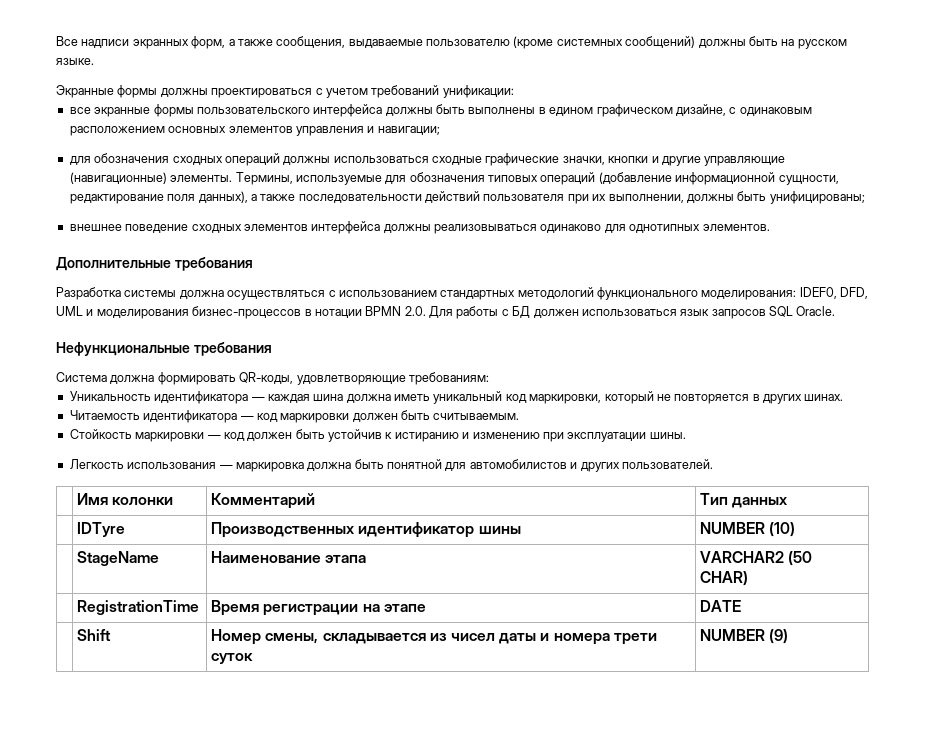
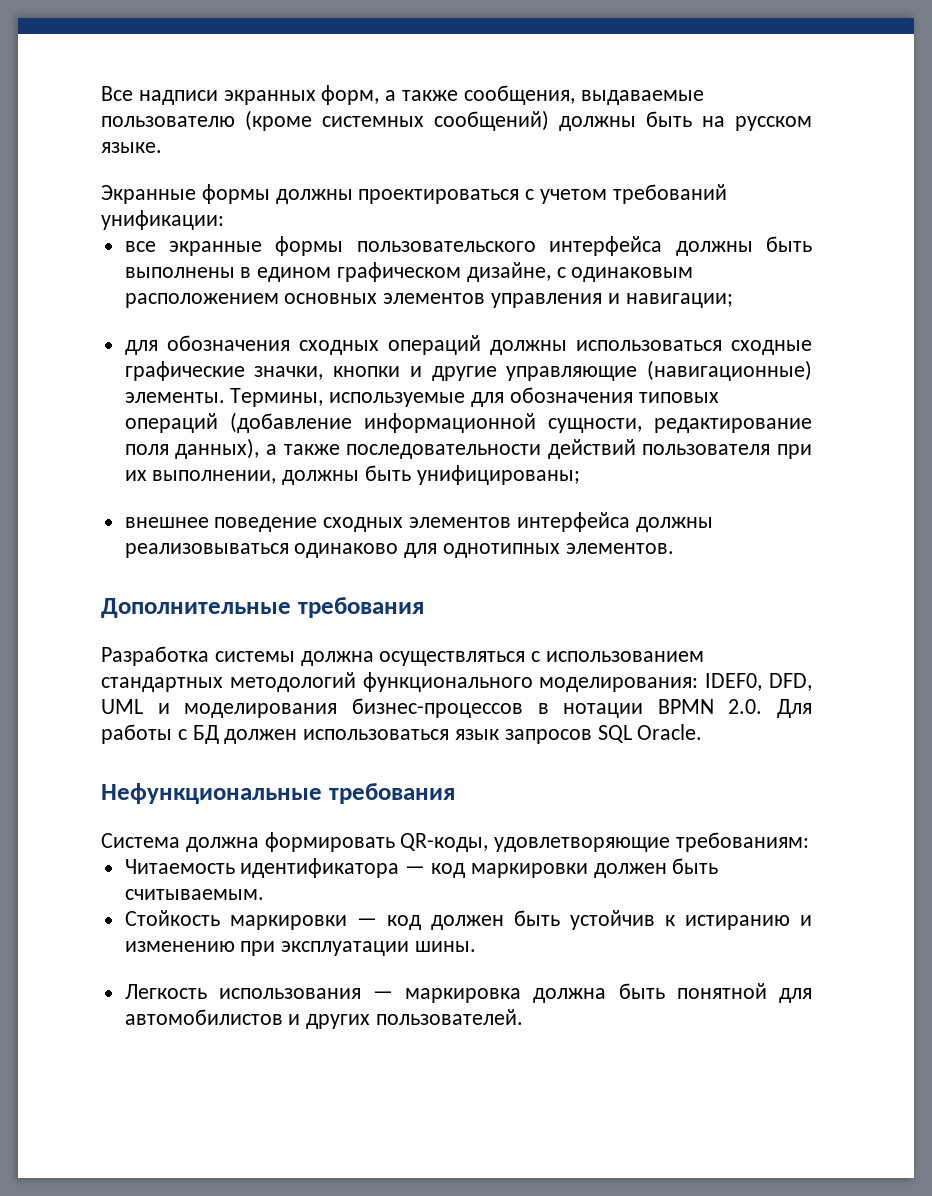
- Уникальность идентификатора — каждая шина должна иметь уникальный код маркировки, который не повторяется в других шинах.
- | Имя колонки | Комментарий | Тип данных
- | IDTyre | Производственных идентификатор шины | NUMBER (10)
- | StageName | Наименование этапа | VARCHAR2 (50 CHAR)
- | RegistrationTime | Время регистрации на этапе | DATE
- | Shift | Номер смены, складывается из чисел даты и номера трети суток | NUMBER (9)

